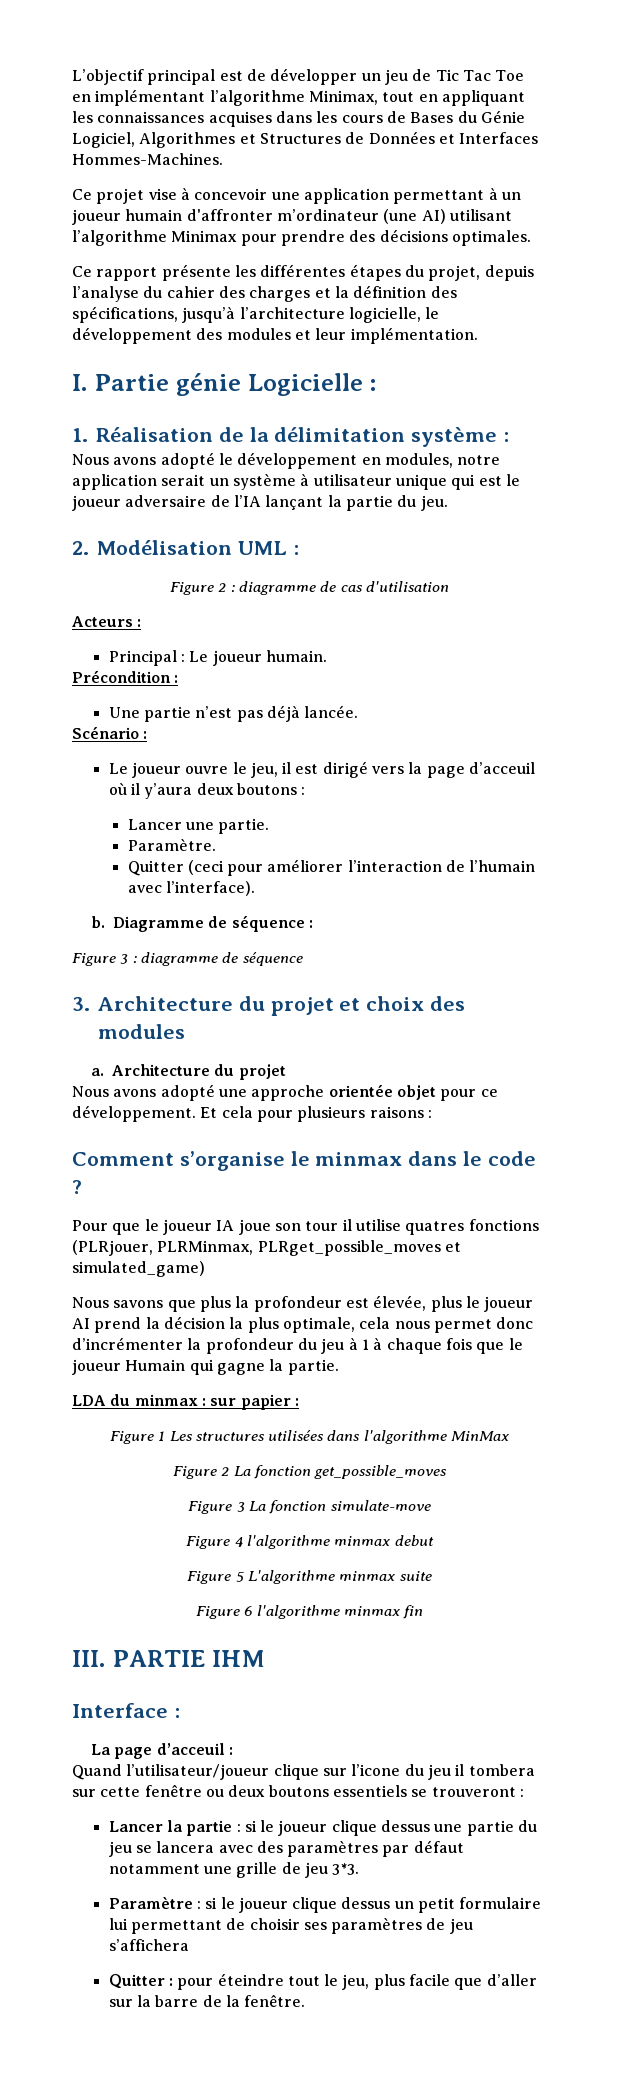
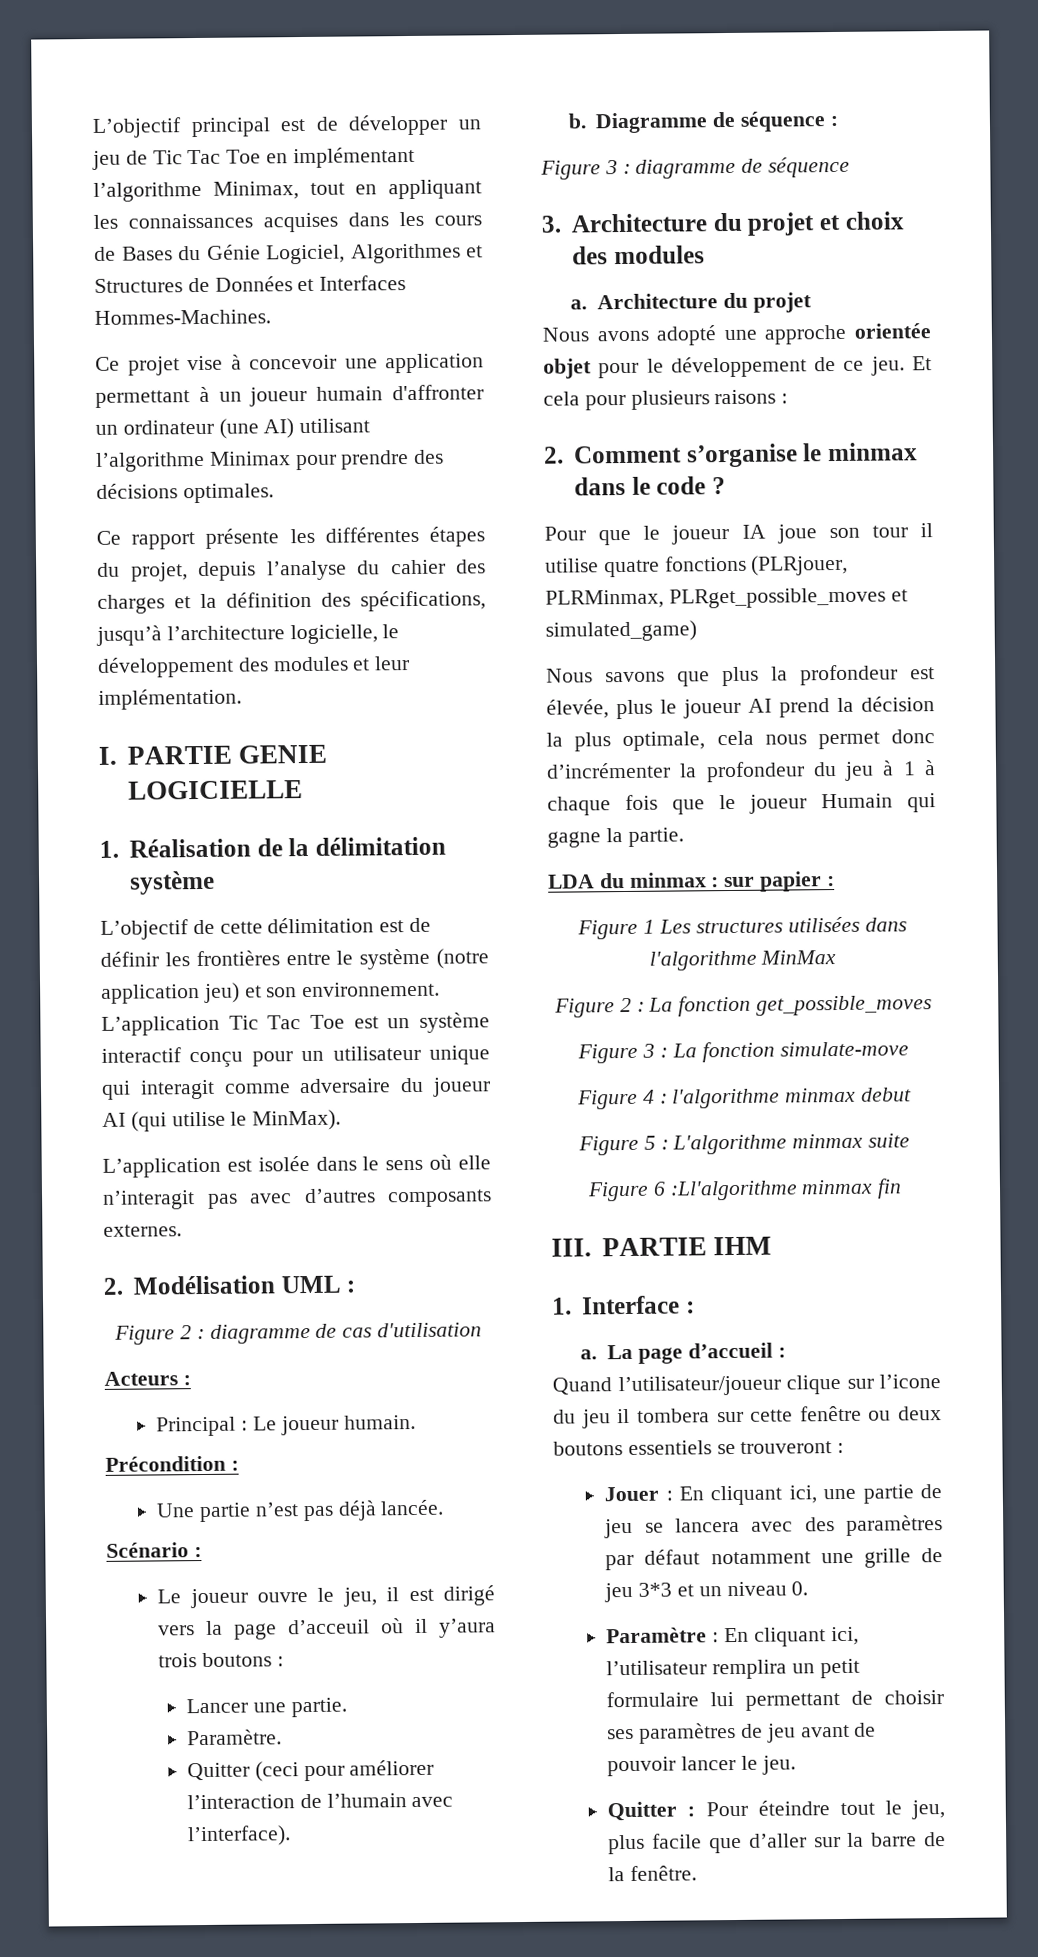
- Ce projet vise à concevoir une application permettant à un joueur humain d'affronter m’ordinateur (une AI) utilisant l’algorithme Minimax pour prendre des décisions optimales.
+ Ce projet vise à concevoir une application permettant à un joueur humain d'affronter un ordinateur (une AI) utilisant l’algorithme Minimax pour prendre des décisions optimales.
- I. Partie génie Logicielle :
+ I. PARTIE GENIE LOGICIELLE
- 1. Réalisation de la délimitation système :
- Nous avons adopté le développement en modules, notre application serait un système à utilisateur unique qui est le joueur adversaire de l’IA lançant la partie du jeu.
+ 1. Réalisation de la délimitation système
+ L’objectif de cette délimitation est de définir les frontières entre le système (notre application jeu) et son environnement. L’application Tic Tac Toe est un système interactif conçu pour un utilisateur unique qui interagit comme adversaire du joueur AI (qui utilise le MinMax).
+ L’application est isolée dans le sens où elle n’interagit pas avec d’autres composants externes.
- Le joueur ouvre le jeu, il est dirigé vers la page d’acceuil où il y’aura deux boutons :
+ Le joueur ouvre le jeu, il est dirigé vers la page d’acceuil où il y’aura trois boutons :
- Nous avons adopté une approche orientée objet pour ce développement.
+ Nous avons adopté une approche orientée objet pour le développement de ce jeu.
- Comment s’organise le minmax dans le code ?
+ 2. Comment s’organise le minmax dans le code ?
- Pour que le joueur IA joue son tour il utilise quatres fonctions (PLRjouer, PLRMinmax, PLRget_possible_moves et simulated_game)
+ Pour que le joueur IA joue son tour il utilise quatre fonctions (PLRjouer, PLRMinmax, PLRget_possible_moves et simulated_game)
- Figure 2 La fonction get_possible_moves
+ Figure 2 : La fonction get_possible_moves
- Figure 3 La fonction simulate-move
+ Figure 3 : La fonction simulate-move
- Figure 4 l'algorithme minmax debut
+ Figure 4 : l'algorithme minmax debut
- Figure 5 L'algorithme minmax suite
+ Figure 5 : L'algorithme minmax suite
- Figure 6 l'algorithme minmax fin
+ Figure 6 :Ll'algorithme minmax fin
- Interface :
- La page d’acceuil :
+ 1. Interface :
+ a. La page d’accueil :
- Lancer la partie : si le joueur clique dessus une partie du jeu se lancera avec des paramètres par défaut notamment une grille de jeu 3*3.
- Paramètre : si le joueur clique dessus un petit formulaire lui permettant de choisir ses paramètres de jeu s’affichera
+ Jouer : En cliquant ici, une partie de jeu se lancera avec des paramètres par défaut notamment une grille de jeu 3*3 et un niveau 0.
+ Paramètre : En cliquant ici, l’utilisateur remplira un petit formulaire lui permettant de choisir ses paramètres de jeu avant de pouvoir lancer le jeu.
- Quitter : pour éteindre tout le jeu, plus facile que d’aller sur la barre de la fenêtre.
+ Quitter : Pour éteindre tout le jeu, plus facile que d’aller sur la barre de la fenêtre.

